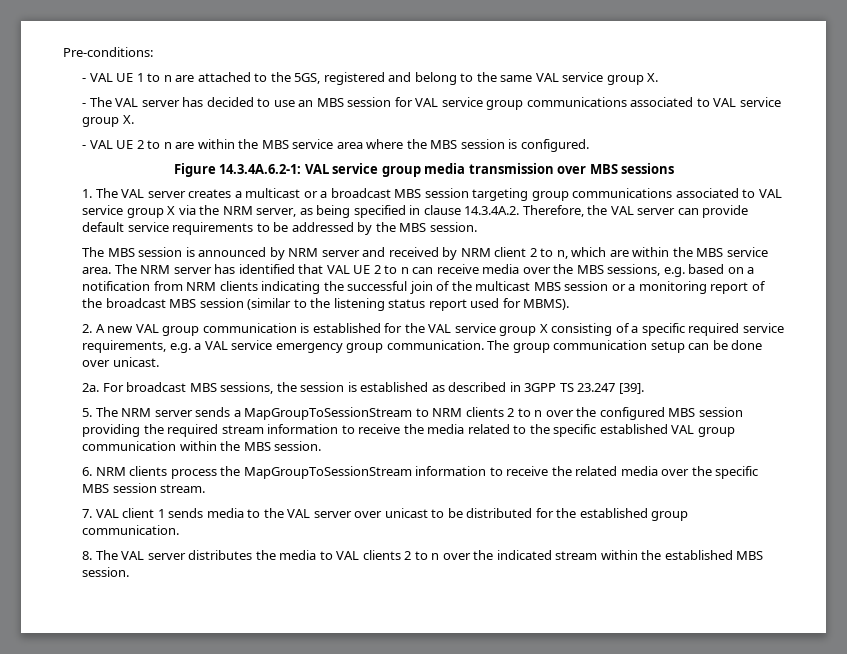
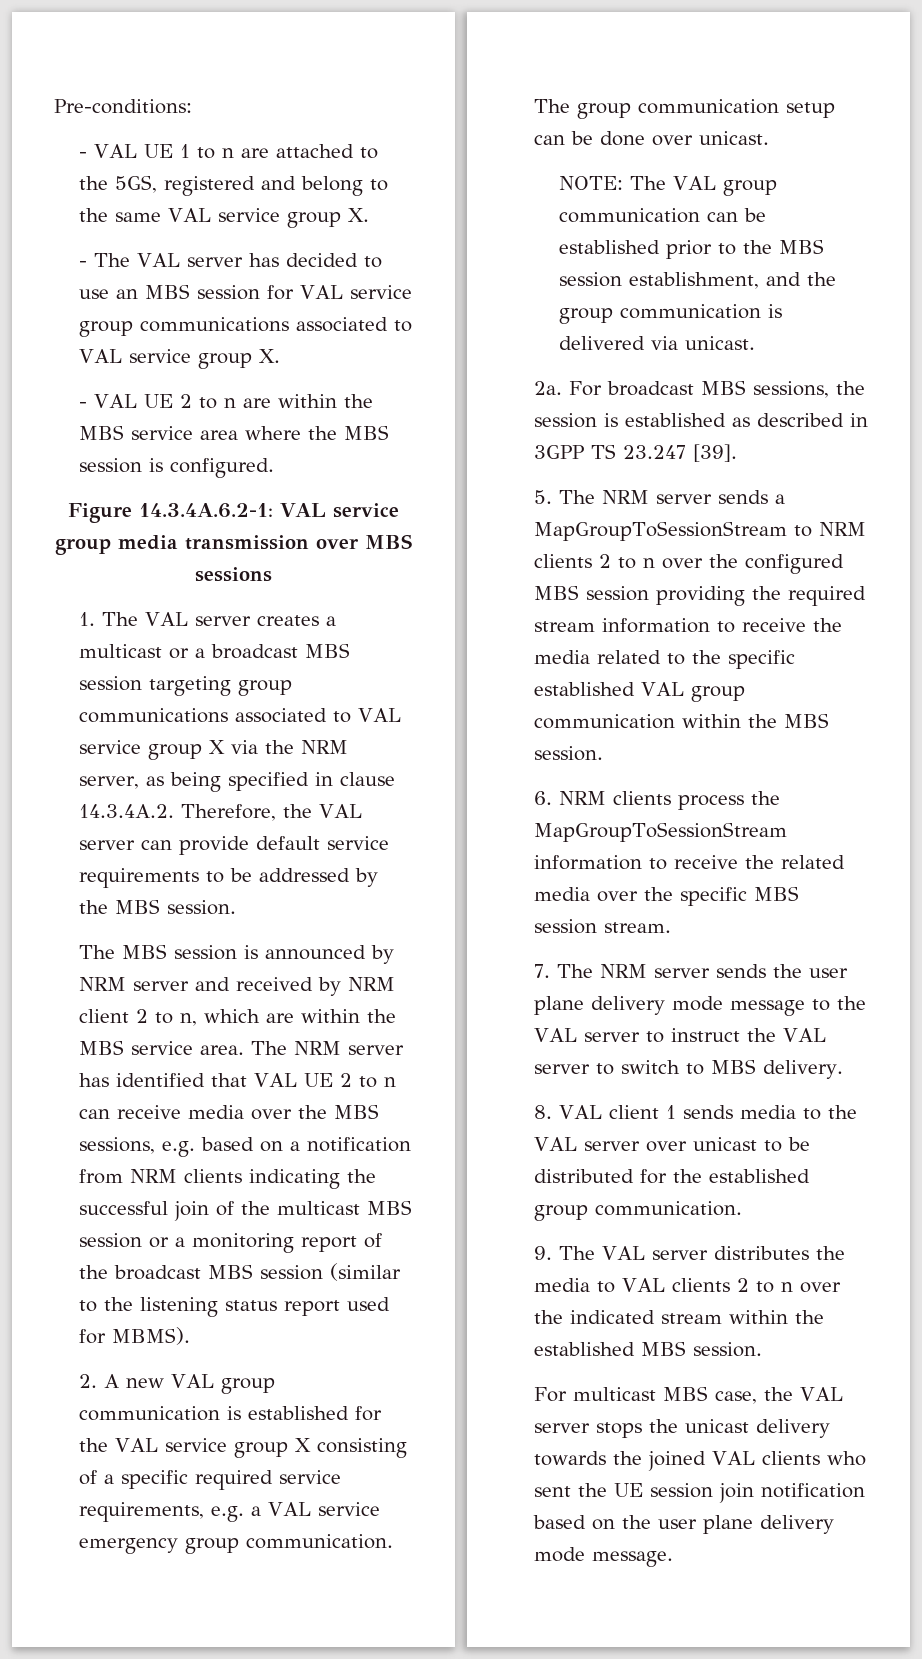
+ NOTE: The VAL group communication can be established prior to the MBS session establishment, and the group communication is delivered via unicast.
- 7. VAL client 1 sends media to the VAL server over unicast to be distributed for the established group communication.
+ 7. The NRM server sends the user plane delivery mode message to the VAL server to instruct the VAL server to switch to MBS delivery.
+ 8. VAL client 1 sends media to the VAL server over unicast to be distributed for the established group communication.
- 8. The VAL server distributes the media to VAL clients 2 to n over the indicated stream within the established MBS session.
+ 9. The VAL server distributes the media to VAL clients 2 to n over the indicated stream within the established MBS session.
+ For multicast MBS case, the VAL server stops the unicast delivery towards the joined VAL clients who sent the UE session join notification based on the user plane delivery mode message.

